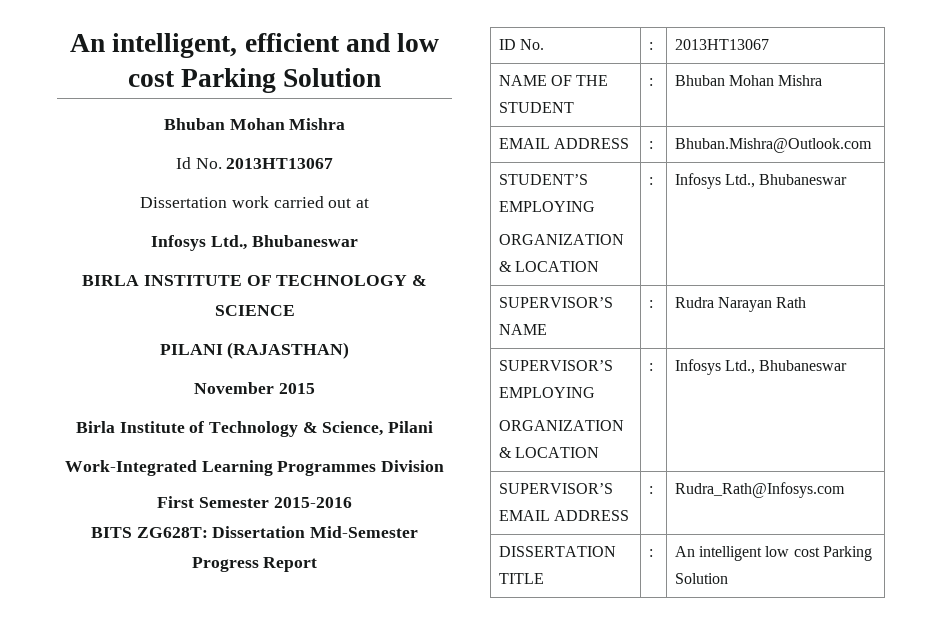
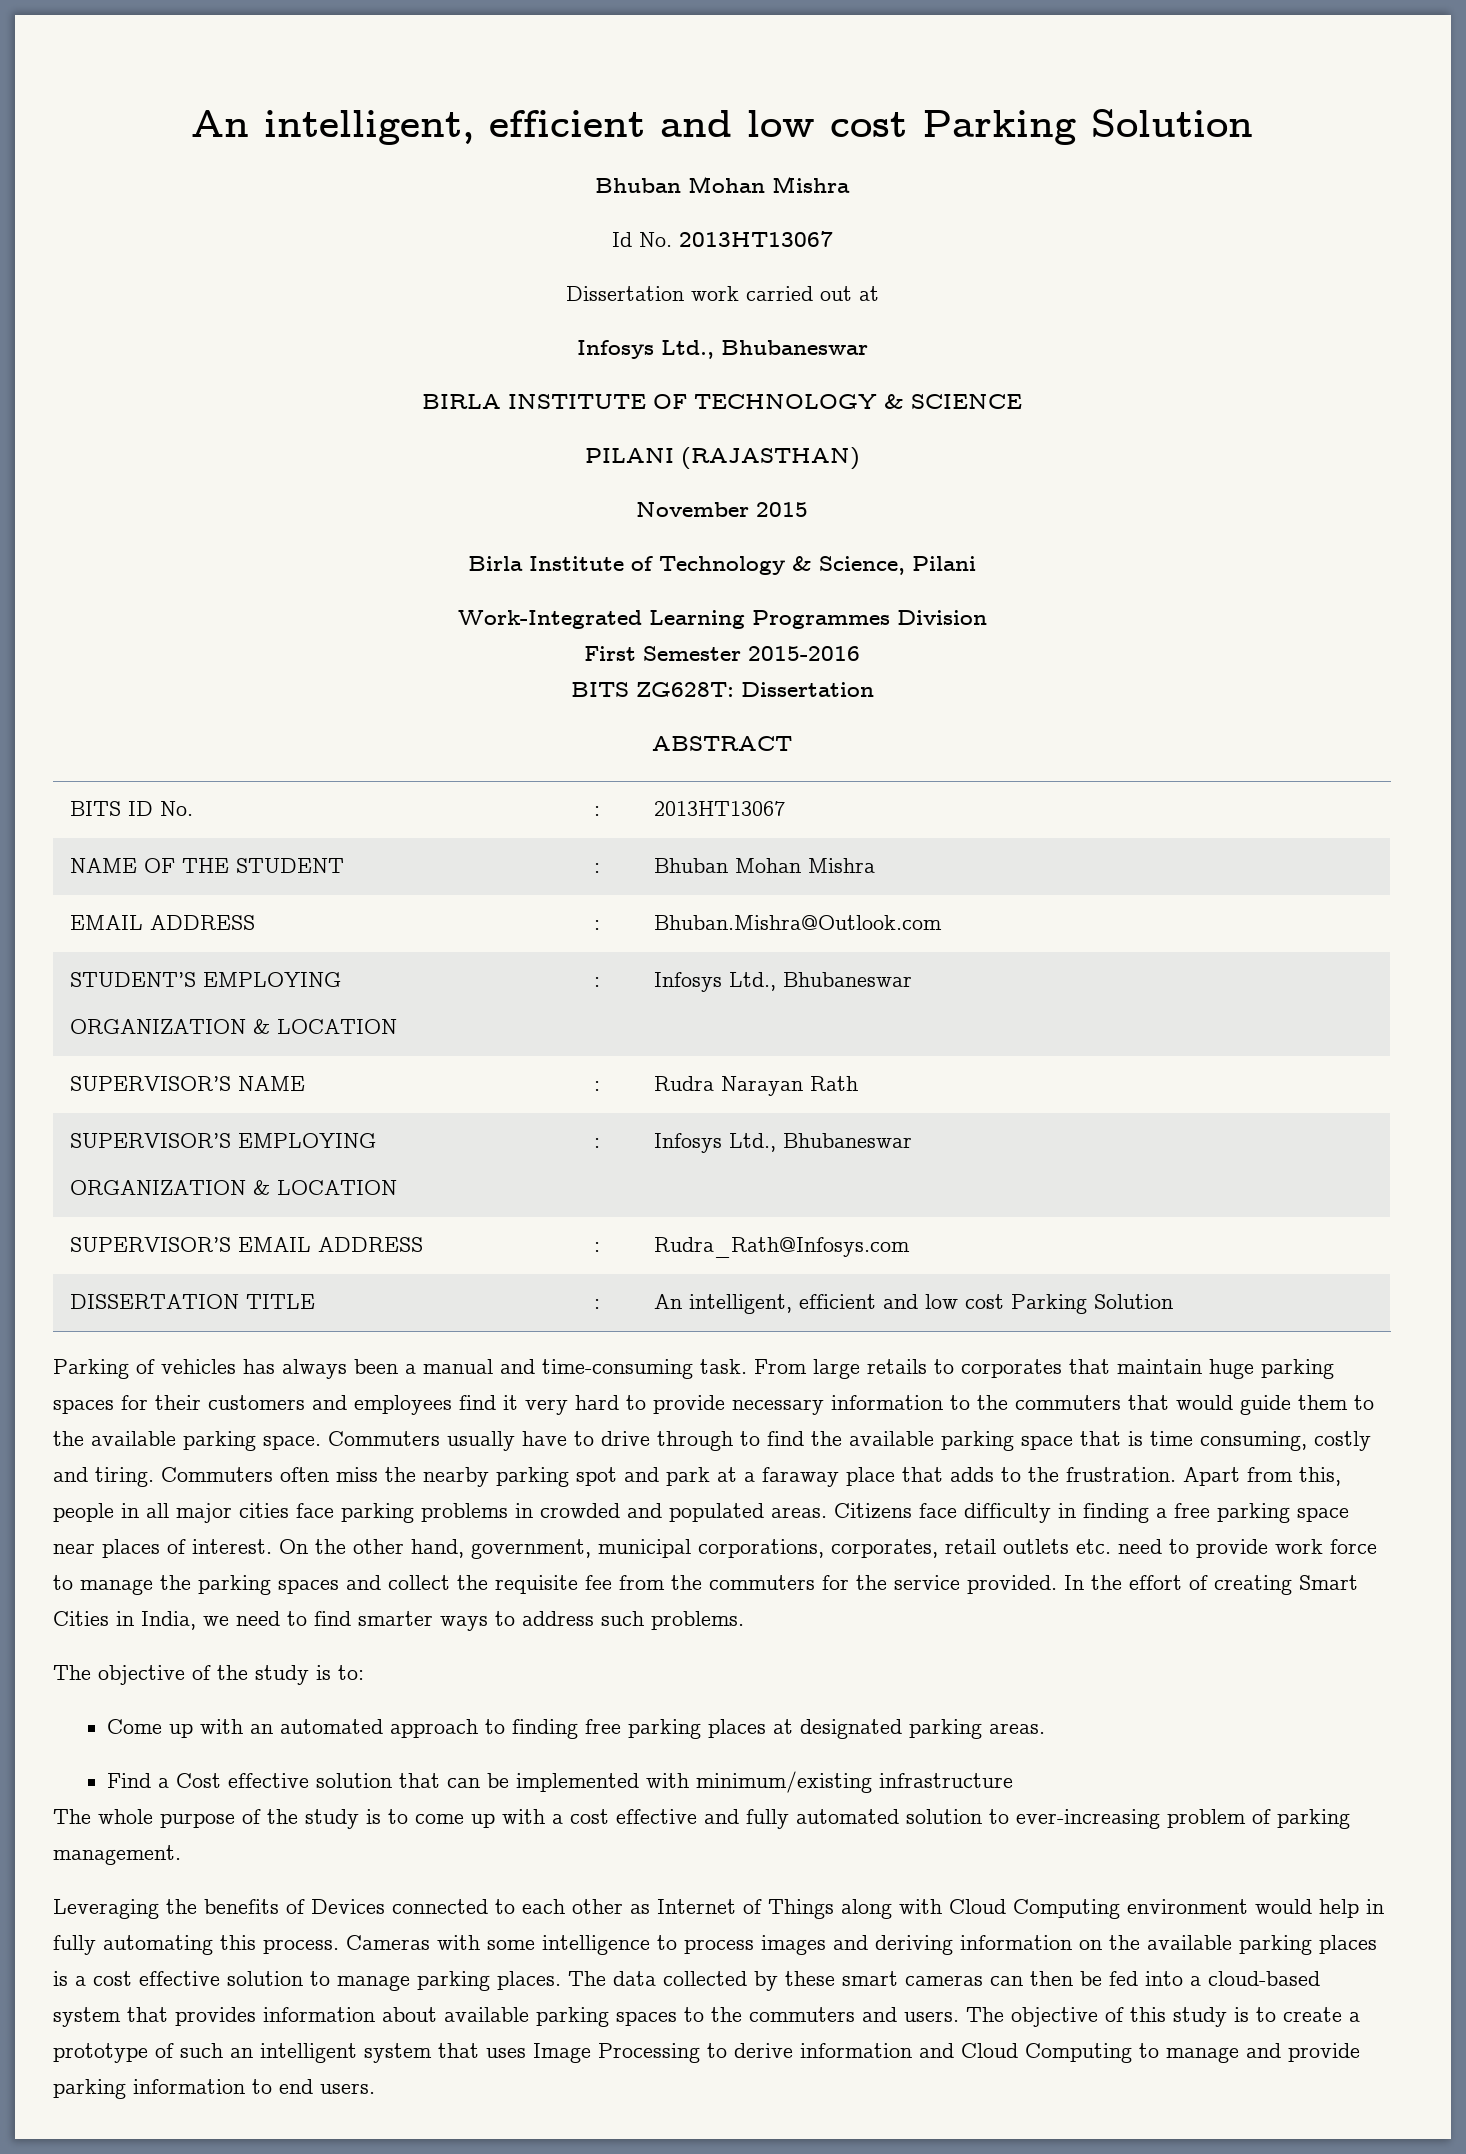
- BITS ZG628T: Dissertation Mid-Semester Progress Report
- ID No. | : | 2013HT13067
+ BITS ZG628T: Dissertation
+ ABSTRACT
+ BITS ID No. | : | 2013HT13067
- DISSERTATION TITLE | : | An intelligent low cost Parking Solution
+ DISSERTATION TITLE | : | An intelligent, efficient and low cost Parking Solution
+ Parking of vehicles has always been a manual and time-consuming task. From large retails to corporates that maintain huge parking spaces for their customers and employees find it very hard to provide necessary information to the commuters that would guide them to the available parking space. Commuters usually have to drive through to find the available parking space that is time consuming, costly and tiring. Commuters often miss the nearby parking spot and park at a faraway place that adds to the frustration. Apart from this, people in all major cities face parking problems in crowded and populated areas. Citizens face difficulty in finding a free parking space near places of interest. On the other hand, government, municipal corporations, corporates, retail outlets etc. need to provide work force to manage the parking spaces and collect the requisite fee from the commuters for the service provided. In the effort of creating Smart Cities in India, we need to find smarter ways to address such problems.
+ The objective of the study is to:
+ Come up with an automated approach to finding free parking places at designated parking areas.
+ Find a Cost effective solution that can be implemented with minimum/existing infrastructure
+ The whole purpose of the study is to come up with a cost effective and fully automated solution to ever-increasing problem of parking management.
+ Leveraging the benefits of Devices connected to each other as Internet of Things along with Cloud Computing environment would help in fully automating this process. Cameras with some intelligence to process images and deriving information on the available parking places is a cost effective solution to manage parking places. The data collected by these smart cameras can then be fed into a cloud-based system that provides information about available parking spaces to the commuters and users. The objective of this study is to create a prototype of such an intelligent system that uses Image Processing to derive information and Cloud Computing to manage and provide parking information to end users.

